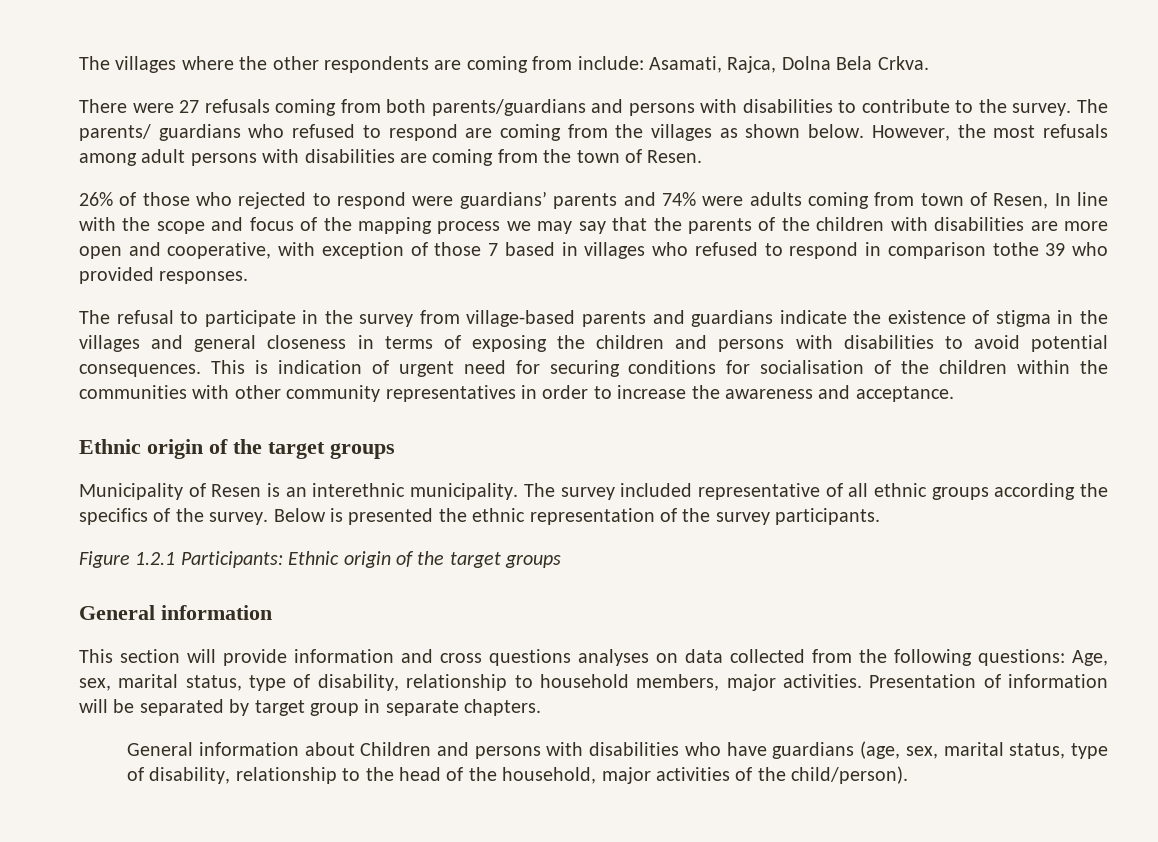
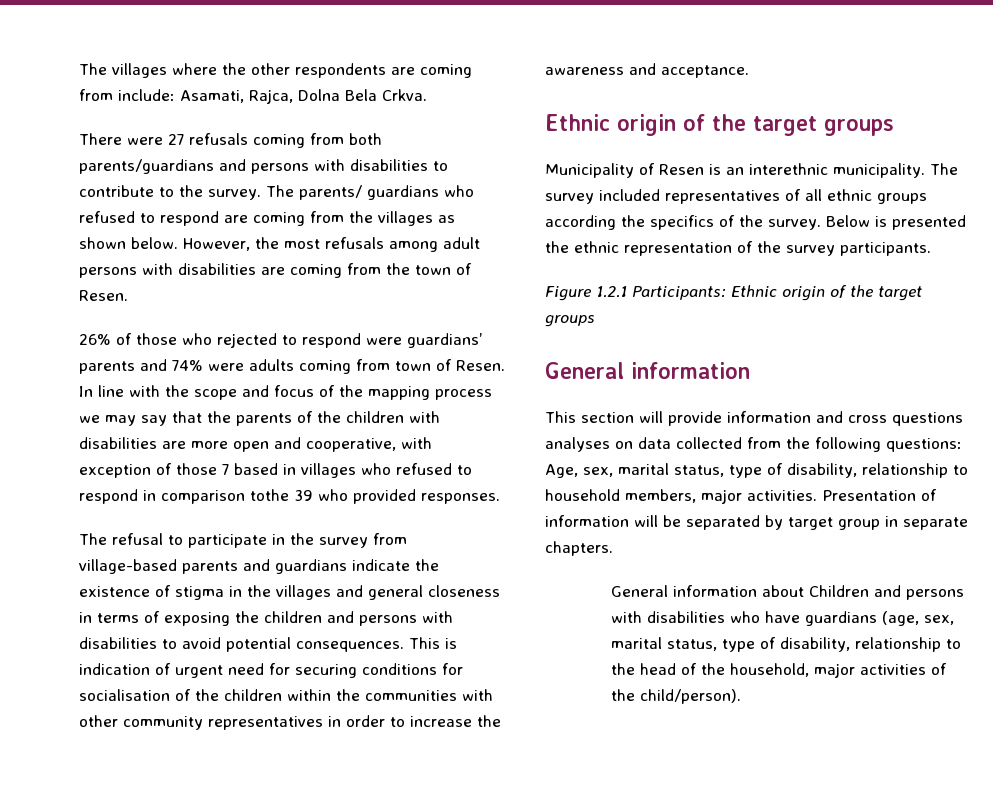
- 26% of those who rejected to respond were guardians’ parents and 74% were adults coming from town of Resen, In line with the scope and focus of the mapping process we may say that the parents of the children with disabilities are more open and cooperative, with exception of those 7 based in villages who refused to respond in comparison tothe 39 who provided responses.
+ 26% of those who rejected to respond were guardians’ parents and 74% were adults coming from town of Resen. In line with the scope and focus of the mapping process we may say that the parents of the children with disabilities are more open and cooperative, with exception of those 7 based in villages who refused to respond in comparison tothe 39 who provided responses.
- The survey included representative of all ethnic groups according the specifics of the survey.
+ The survey included representatives of all ethnic groups according the specifics of the survey.

